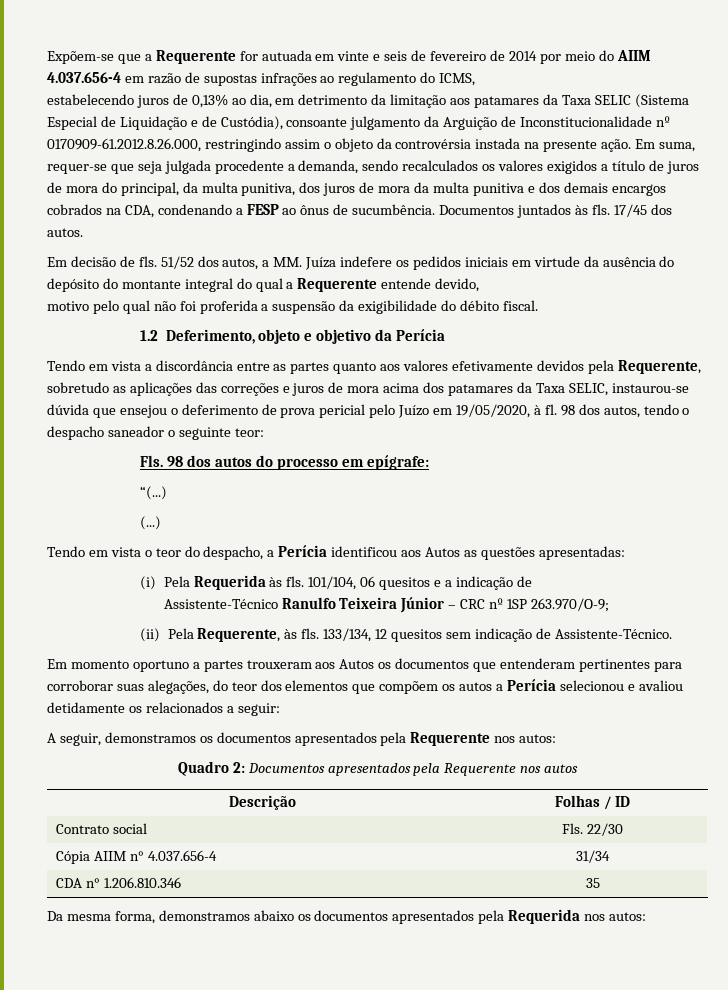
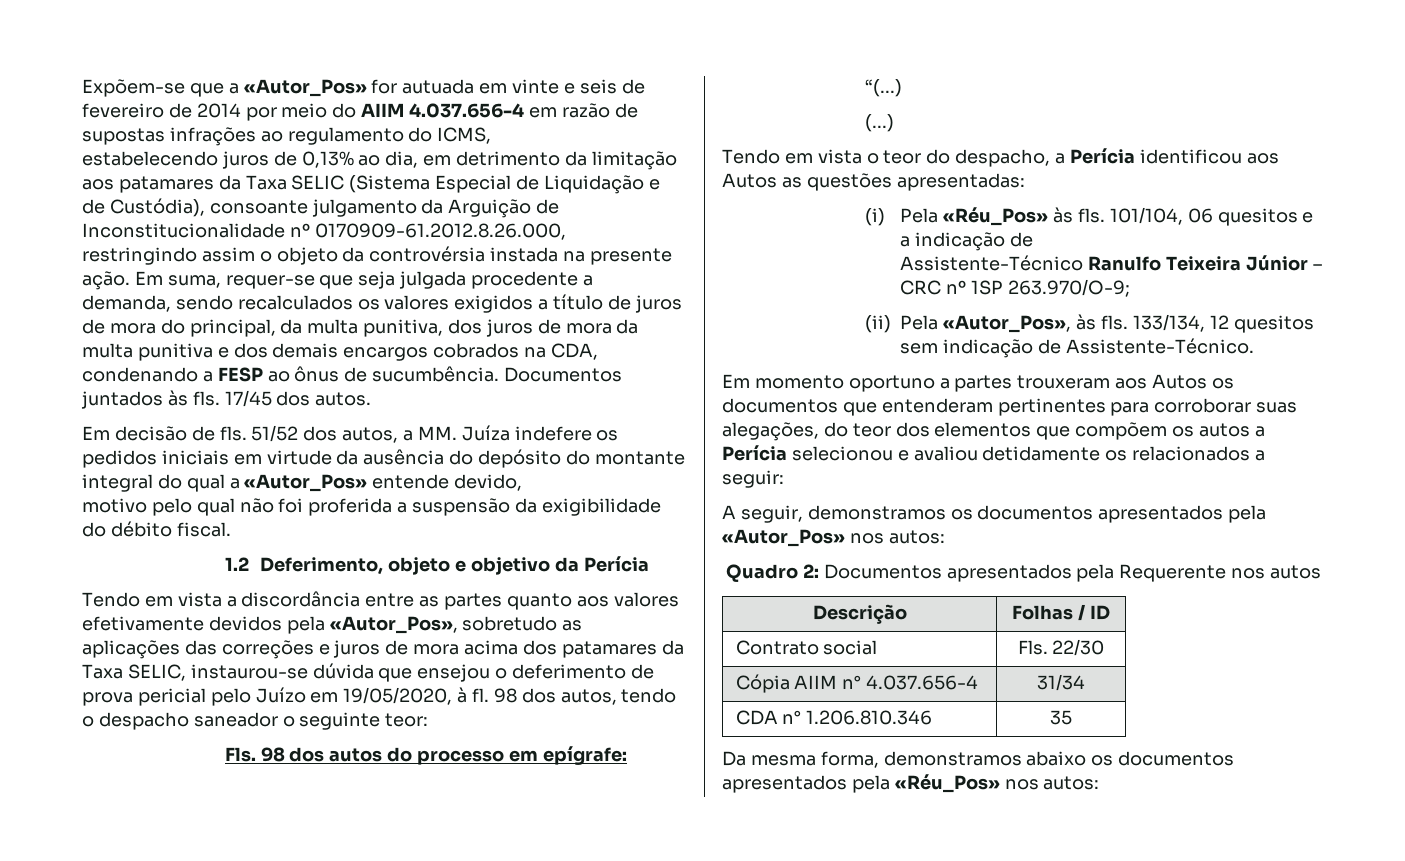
- Expõem-se que a Requerente for autuada em vinte e seis de fevereiro de 2014 por meio do AIIM 4.037.656-4 em razão de supostas infrações ao regulamento do ICMS,
+ Expõem-se que a «Autor_Pos» for autuada em vinte e seis de fevereiro de 2014 por meio do AIIM 4.037.656-4 em razão de supostas infrações ao regulamento do ICMS,
- 51/52 dos autos, a MM. Juíza indefere os pedidos iniciais em virtude da ausência do depósito do montante integral do qual a Requerente entende devido,
+ 51/52 dos autos, a MM. Juíza indefere os pedidos iniciais em virtude da ausência do depósito do montante integral do qual a «Autor_Pos» entende devido,
- Tendo em vista a discordância entre as partes quanto aos valores efetivamente devidos pela Requerente, sobretudo as aplicações das correções e juros de mora acima dos patamares da Taxa SELIC, instaurou-se dúvida que ensejou o deferimento de prova pericial pelo Juízo em 19/05/2020, à fl.
+ Tendo em vista a discordância entre as partes quanto aos valores efetivamente devidos pela «Autor_Pos», sobretudo as aplicações das correções e juros de mora acima dos patamares da Taxa SELIC, instaurou-se dúvida que ensejou o deferimento de prova pericial pelo Juízo em 19/05/2020, à fl.
- (i) Pela Requerida às fls.
+ (i) Pela «Réu_Pos» às fls.
- (ii) Pela Requerente, às fls.
+ (ii) Pela «Autor_Pos», às fls.
- A seguir, demonstramos os documentos apresentados pela Requerente nos autos:
+ A seguir, demonstramos os documentos apresentados pela «Autor_Pos» nos autos:
- Da mesma forma, demonstramos abaixo os documentos apresentados pela Requerida nos autos:
+ Da mesma forma, demonstramos abaixo os documentos apresentados pela «Réu_Pos» nos autos:

